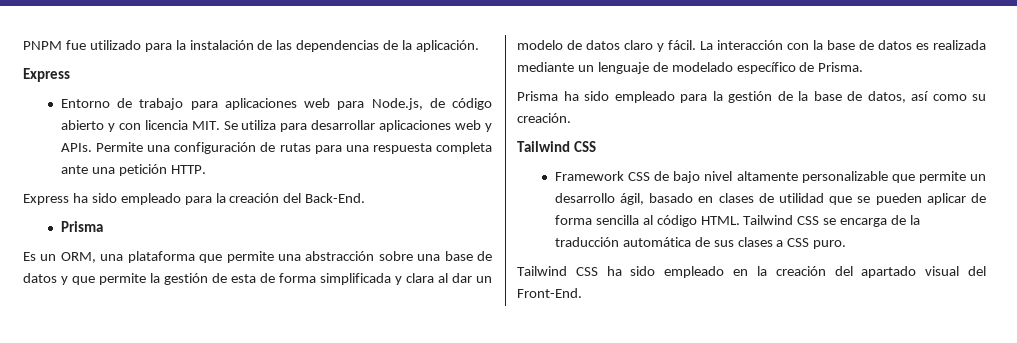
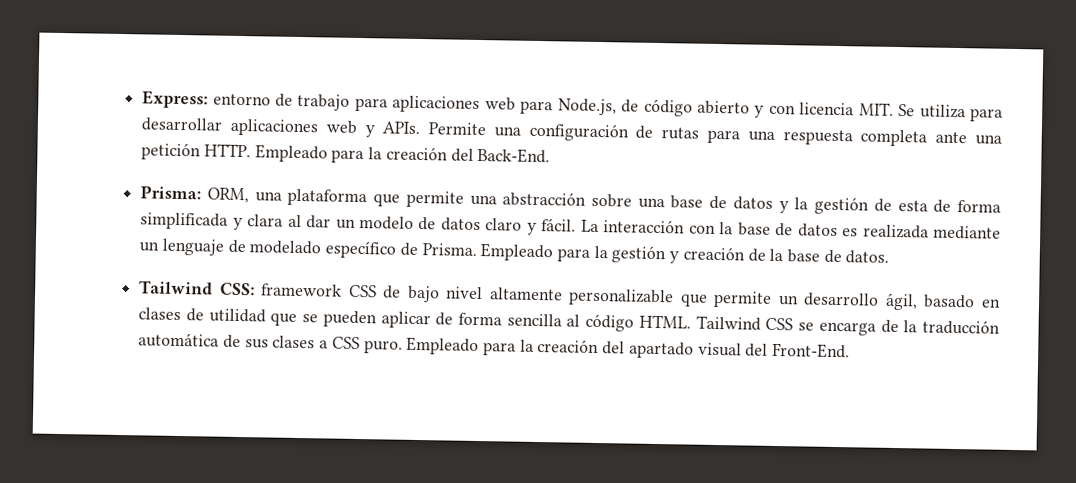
- PNPM fue utilizado para la instalación de las dependencias de la aplicación.
- Express
- Entorno de trabajo para aplicaciones web para Node.js, de código abierto y con licencia MIT. Se utiliza para desarrollar aplicaciones web y APIs.
+ Express: entorno de trabajo para aplicaciones web para Node.js, de código abierto y con licencia MIT. Se utiliza para desarrollar aplicaciones web y APIs.
- Permite una configuración de rutas para una respuesta completa ante una petición HTTP.
- Express ha sido empleado para la creación del Back-End.
- Prisma
- Es un ORM, una plataforma que permite una abstracción sobre una base de datos y que permite la gestión de esta de forma simplificada y clara al dar un modelo de datos claro y fácil.
+ Permite una configuración de rutas para una respuesta completa ante una petición HTTP. Empleado para la creación del Back-End.
+ Prisma: ORM, una plataforma que permite una abstracción sobre una base de datos y la gestión de esta de forma simplificada y clara al dar un modelo de datos claro y fácil.
- La interacción con la base de datos es realizada mediante un lenguaje de modelado específico de Prisma.
- Prisma ha sido empleado para la gestión de la base de datos, así como su creación.
- Tailwind CSS
- Framework CSS de bajo nivel altamente personalizable que permite un desarrollo ágil, basado en clases de utilidad que se pueden aplicar de forma sencilla al código HTML.
+ La interacción con la base de datos es realizada mediante un lenguaje de modelado específico de Prisma. Empleado para la gestión y creación de la base de datos.
+ Tailwind CSS: framework CSS de bajo nivel altamente personalizable que permite un desarrollo ágil, basado en clases de utilidad que se pueden aplicar de forma sencilla al código HTML.
- Tailwind CSS se encarga de la traducción automática de sus clases a CSS puro.
- Tailwind CSS ha sido empleado en la creación del apartado visual del Front-End.
+ Tailwind CSS se encarga de la traducción automática de sus clases a CSS puro. Empleado para la creación del apartado visual del Front-End.

